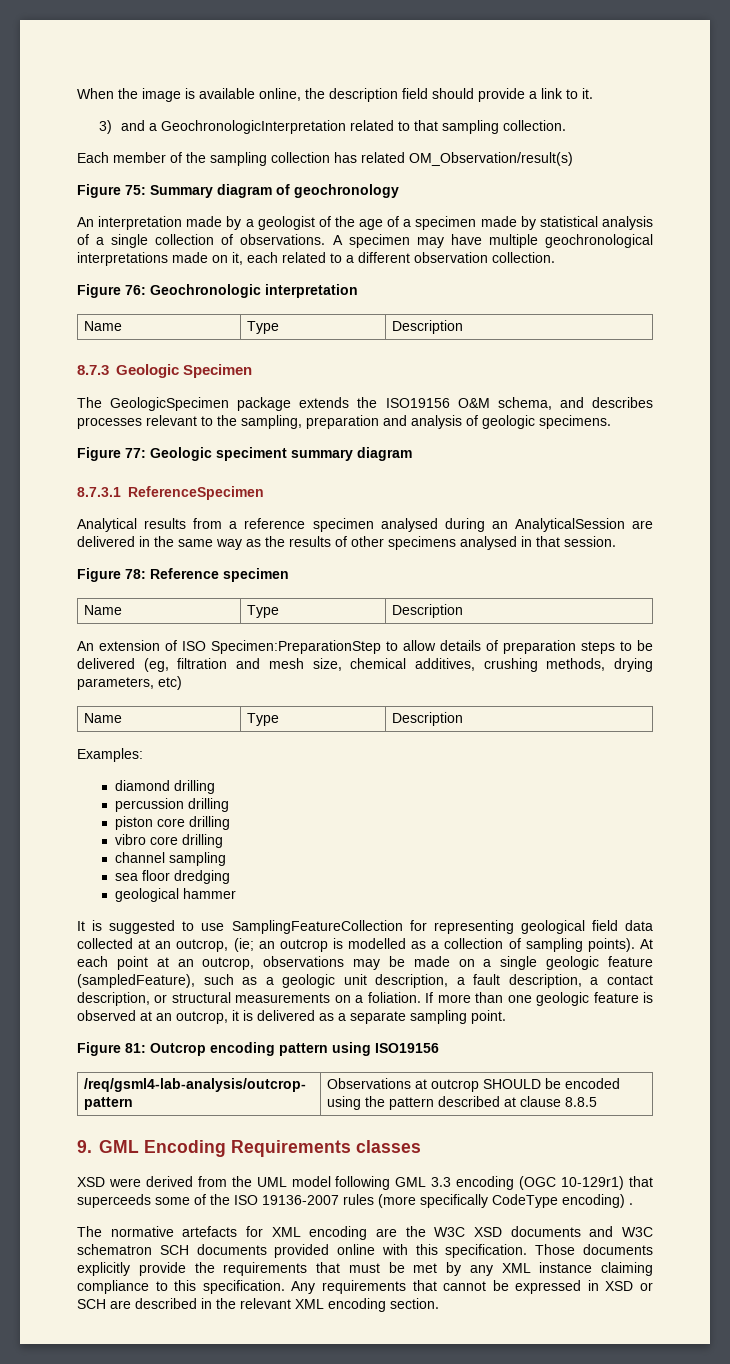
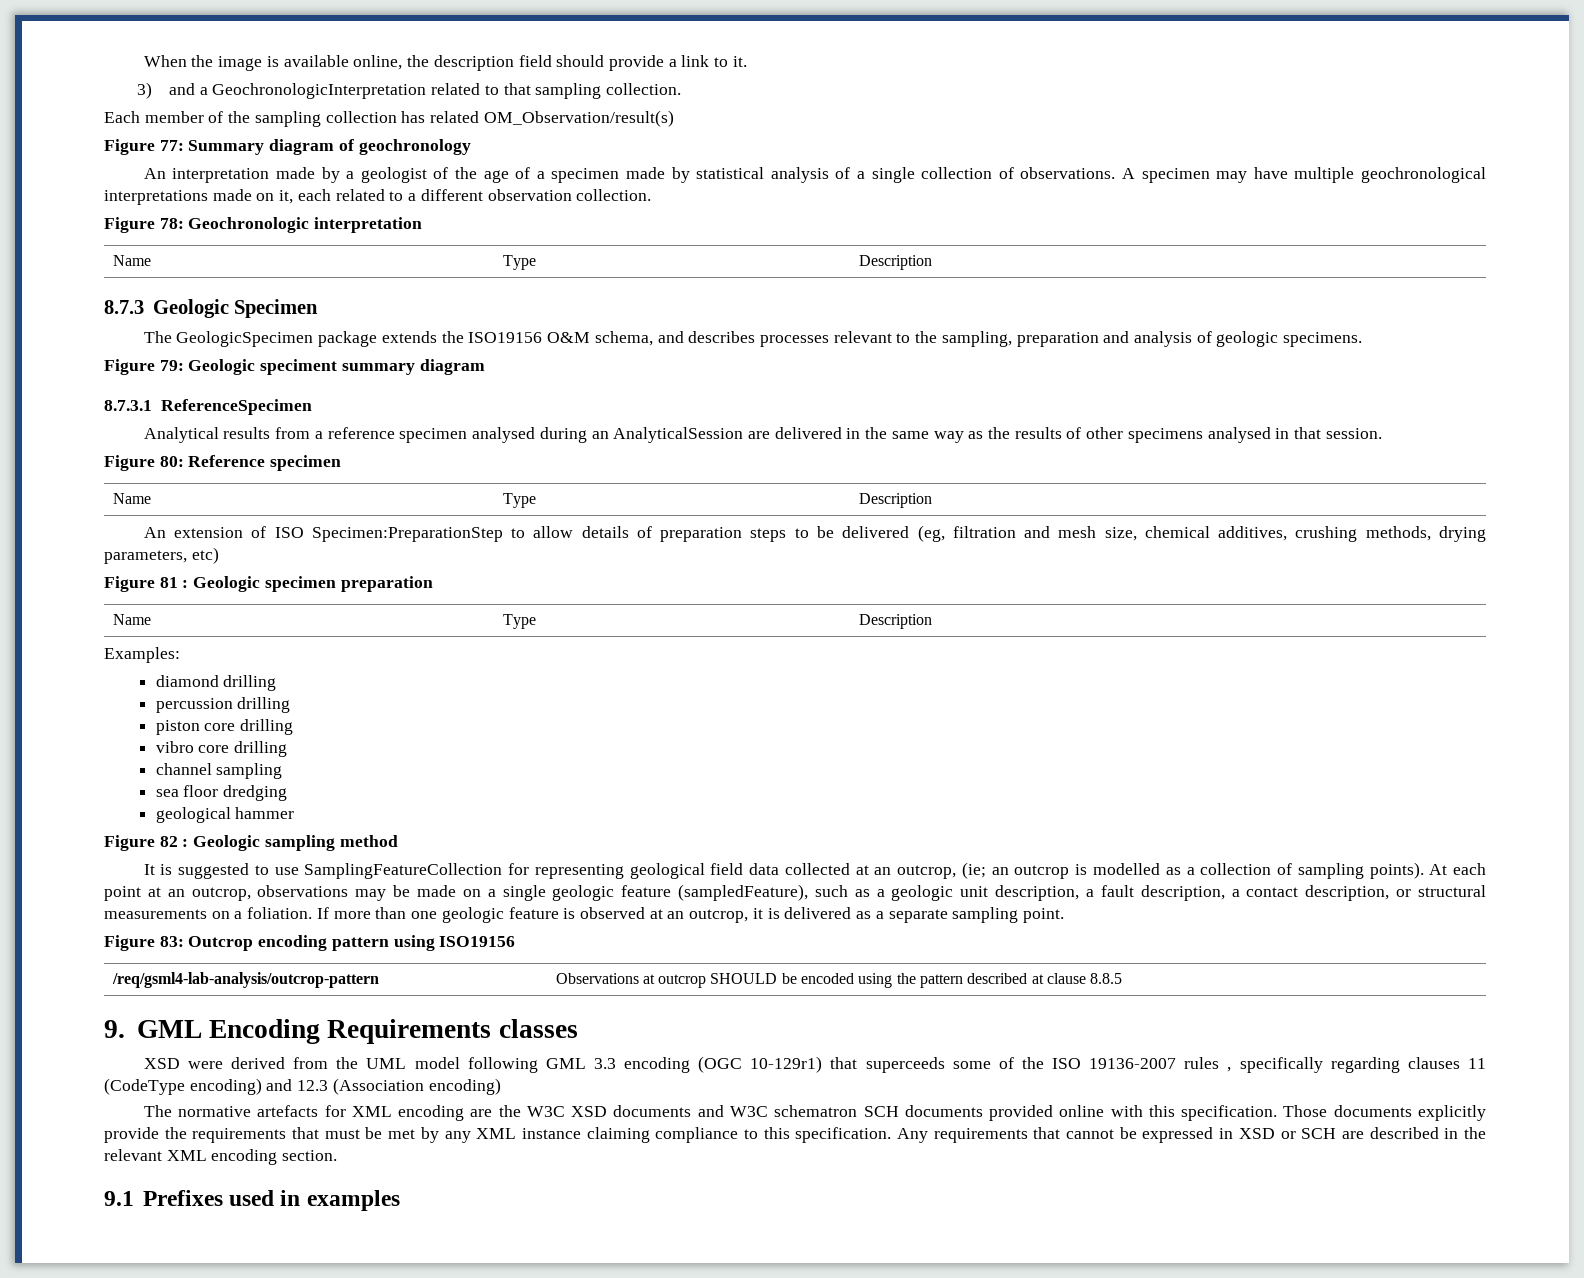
- Figure 75: Summary diagram of geochronology
+ Figure 77: Summary diagram of geochronology
- Figure 76: Geochronologic interpretation
+ Figure 78: Geochronologic interpretation
- Figure 77: Geologic speciment summary diagram
+ Figure 79: Geologic speciment summary diagram
- Figure 78: Reference specimen
+ Figure 80: Reference specimen
+ Figure 81 : Geologic specimen preparation
+ Figure 82 : Geologic sampling method
- Figure 81: Outcrop encoding pattern using ISO19156
+ Figure 83: Outcrop encoding pattern using ISO19156
- XSD were derived from the UML model following GML 3.3 encoding (OGC 10-129r1) that superceeds some of the ISO 19136-2007 rules (more specifically CodeType encoding) .
+ XSD were derived from the UML model following GML 3.3 encoding (OGC 10-129r1) that superceeds some of the ISO 19136-2007 rules , specifically regarding clauses 11 (CodeType encoding) and 12.3 (Association encoding)
+ 9.1 Prefixes used in examples

